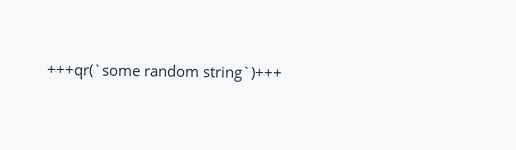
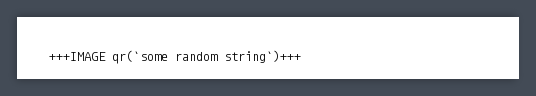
- +++qr(`some random string`)+++
+ +++IMAGE qr(`some random string`)+++

